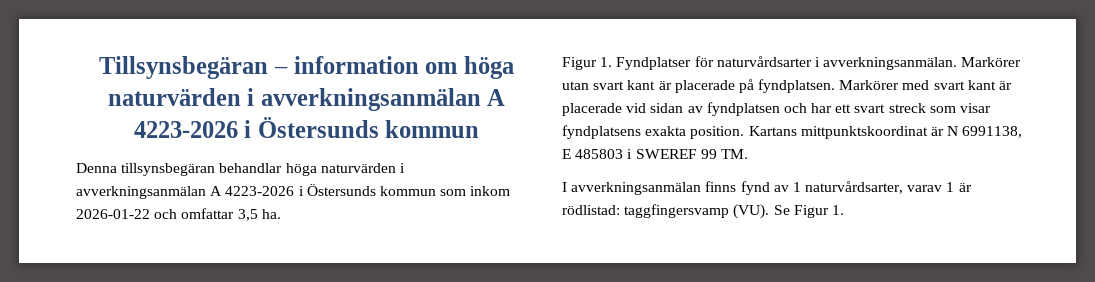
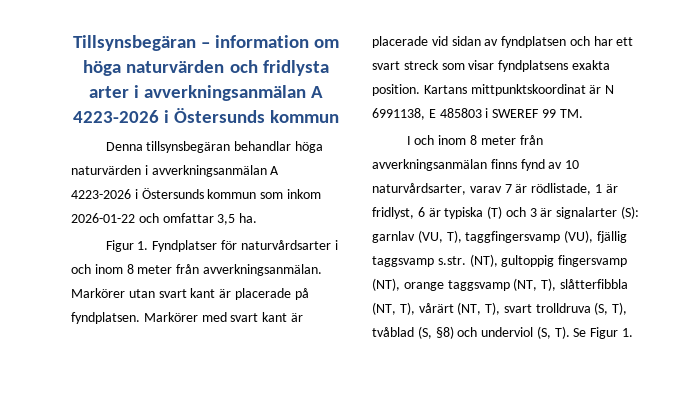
- Tillsynsbegäran – information om höga naturvärden i avverkningsanmälan A 4223-2026 i Östersunds kommun
+ Tillsynsbegäran – information om höga naturvärden och fridlysta arter i avverkningsanmälan A 4223-2026 i Östersunds kommun
- Figur 1. Fyndplatser för naturvårdsarter i avverkningsanmälan.
+ Figur 1. Fyndplatser för naturvårdsarter i och inom 8 meter från avverkningsanmälan.
- I avverkningsanmälan finns fynd av 1 naturvårdsarter, varav 1 är rödlistad: taggfingersvamp (VU). Se Figur 1.
+ I och inom 8 meter från avverkningsanmälan finns fynd av 10 naturvårdsarter, varav 7 är rödlistade, 1 är fridlyst, 6 är typiska (T) och 3 är signalarter (S): garnlav (VU, T), taggfingersvamp (VU), fjällig taggsvamp s.str. (NT), gultoppig fingersvamp (NT), orange taggsvamp (NT, T), slåtterfibbla (NT, T), vårärt (NT, T), svart trolldruva (S, T), tvåblad (S, §8) och underviol (S, T). Se Figur 1.

